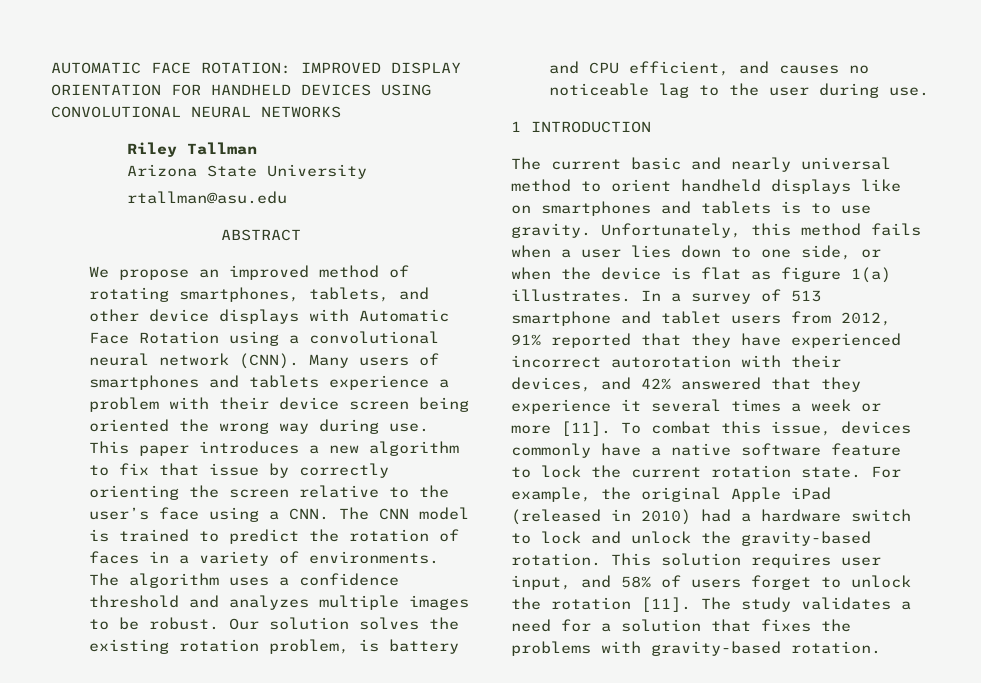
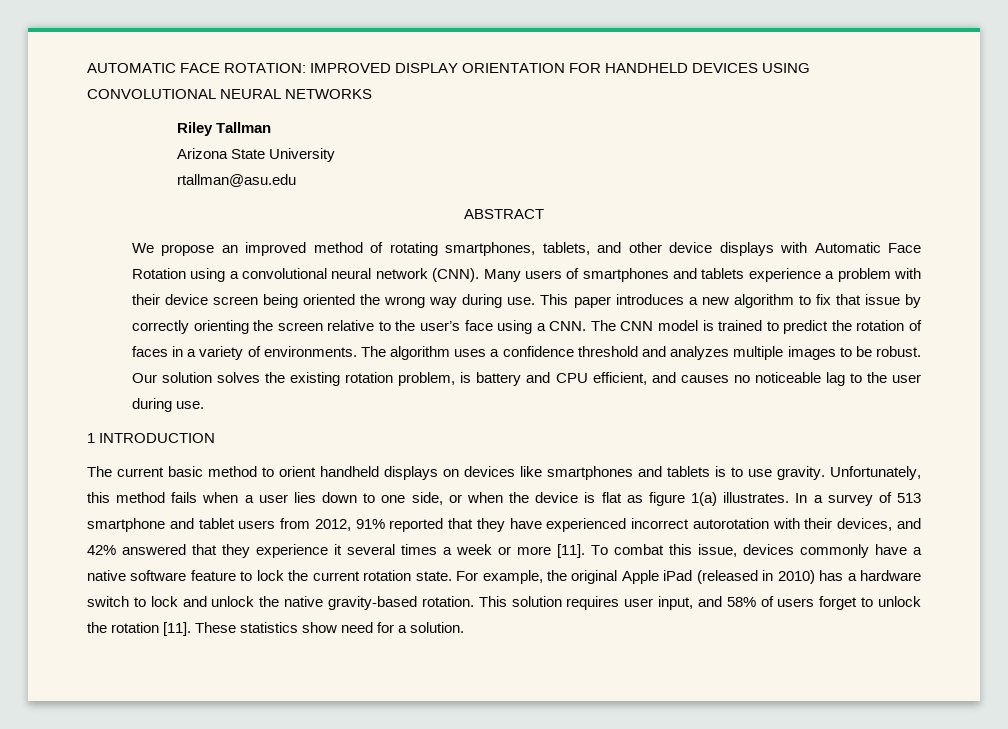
- The current basic and nearly universal method to orient handheld displays like on smartphones and tablets is to use gravity.
+ The current basic method to orient handheld displays on devices like smartphones and tablets is to use gravity.
- For example, the original Apple iPad (released in 2010) had a hardware switch to lock and unlock the gravity-based rotation.
+ For example, the original Apple iPad (released in 2010) has a hardware switch to lock and unlock the native gravity-based rotation.
- The study validates a need for a solution that fixes the problems with gravity-based rotation.
+ These statistics show need for a solution.

